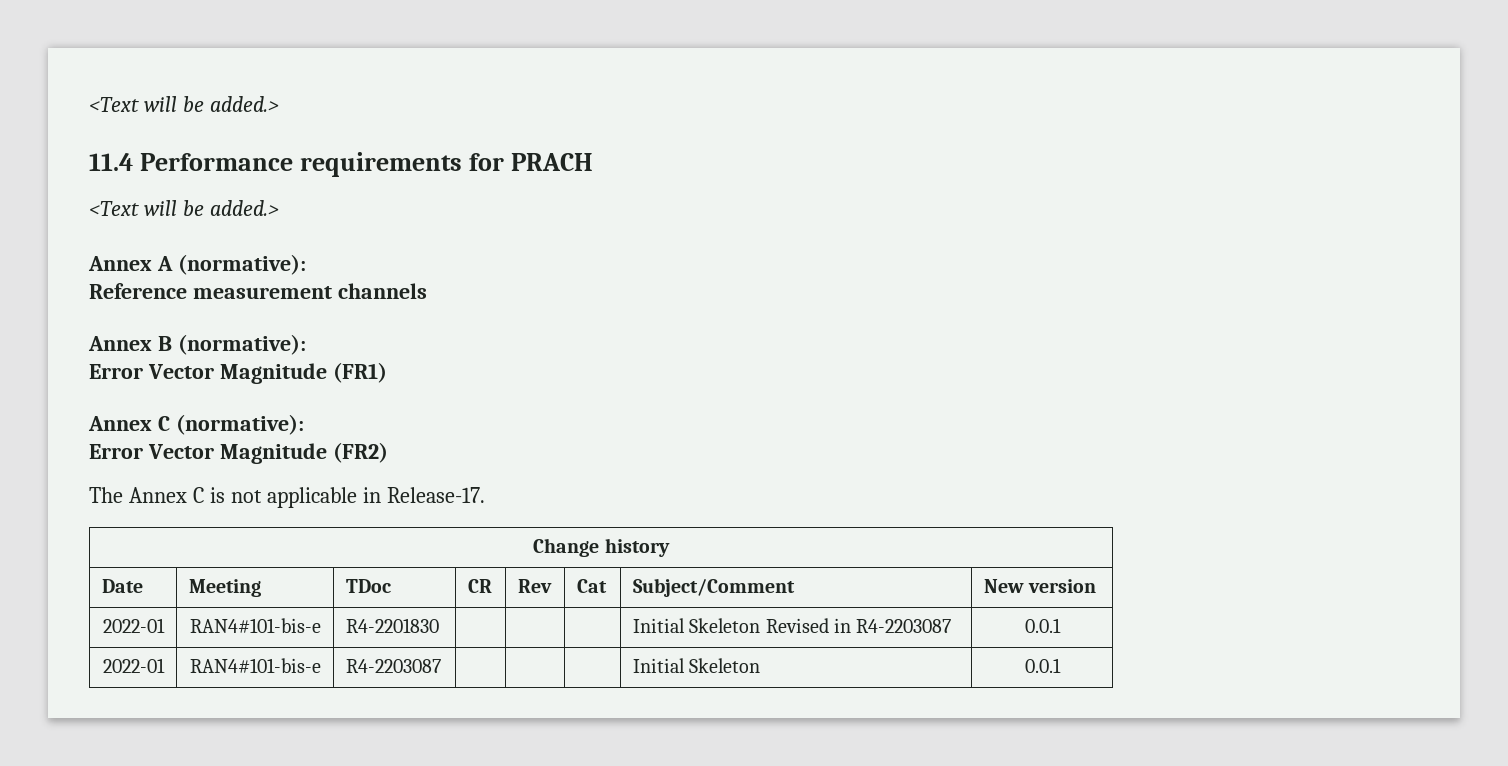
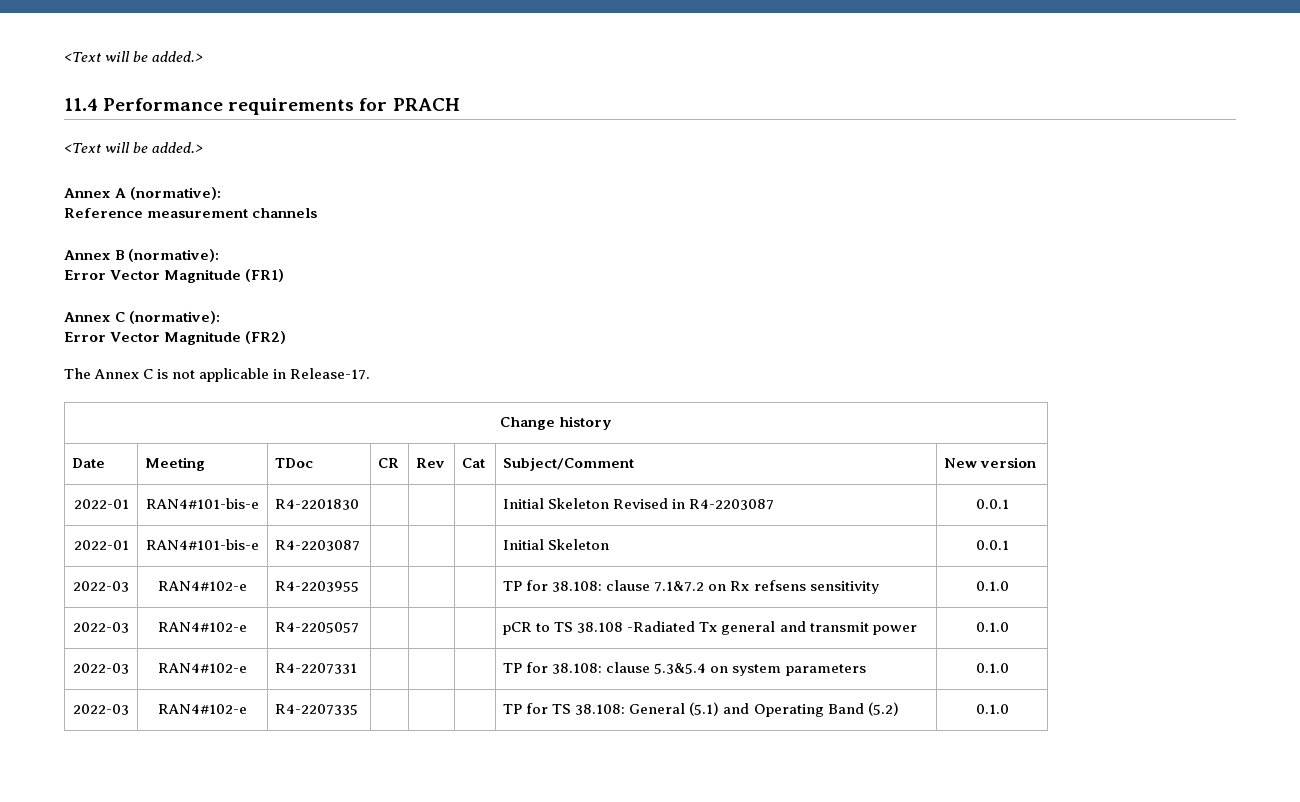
+ 2022-03 | RAN4#102-e | R4-2203955 | | | | TP for 38.108: clause 7.1&7.2 on Rx refsens sensitivity | 0.1.0
+ 2022-03 | RAN4#102-e | R4-2205057 | | | | pCR to TS 38.108 -Radiated Tx general and transmit power | 0.1.0
+ 2022-03 | RAN4#102-e | R4-2207331 | | | | TP for 38.108: clause 5.3&5.4 on system parameters | 0.1.0
+ 2022-03 | RAN4#102-e | R4-2207335 | | | | TP for TS 38.108: General (5.1) and Operating Band (5.2) | 0.1.0

